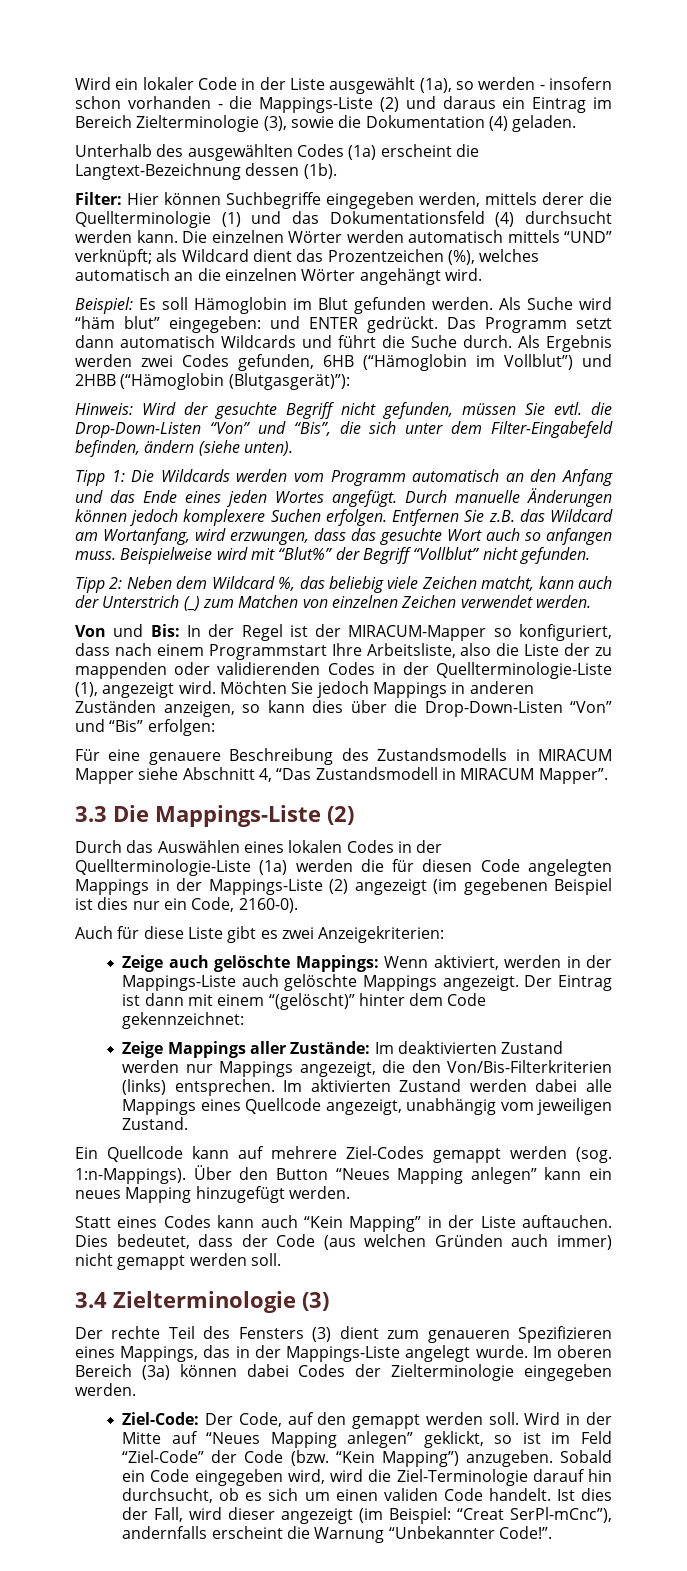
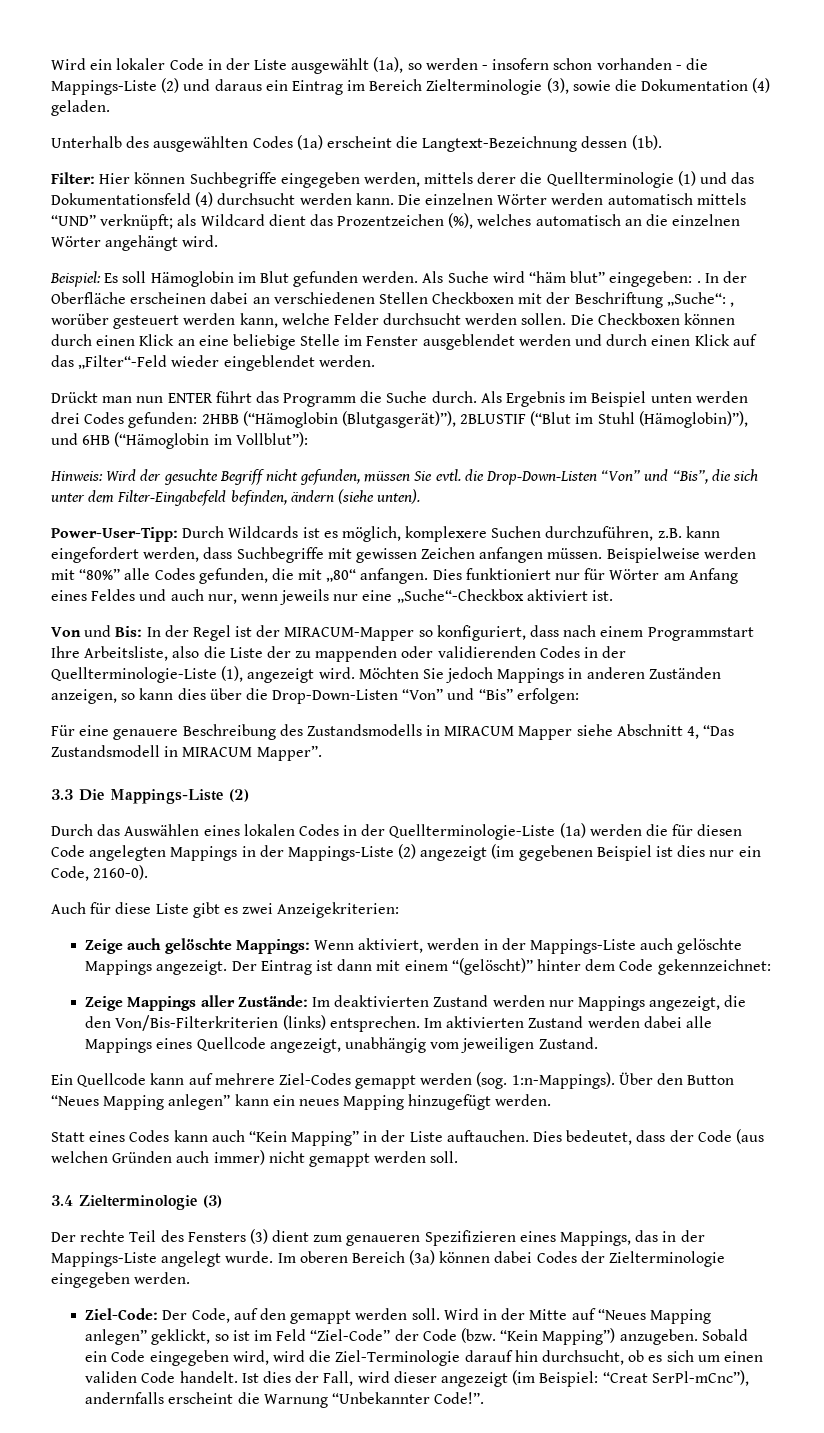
- Als Suche wird “häm blut” eingegeben: und ENTER gedrückt. Das Programm setzt dann automatisch Wildcards und führt die Suche durch.
+ Als Suche wird “häm blut” eingegeben: . In der Oberfläche erscheinen dabei an verschiedenen Stellen Checkboxen mit der Beschriftung „Suche“: , worüber gesteuert werden kann, welche Felder durchsucht werden sollen. Die Checkboxen können durch einen Klick an eine beliebige Stelle im Fenster ausgeblendet werden und durch einen Klick auf das „Filter“-Feld wieder eingeblendet werden.
+ Drückt man nun ENTER führt das Programm die Suche durch.
- Als Ergebnis werden zwei Codes gefunden, 6HB (“Hämoglobin im Vollblut”) und 2HBB (“Hämoglobin (Blutgasgerät)”):
+ Als Ergebnis im Beispiel unten werden drei Codes gefunden: 2HBB (“Hämoglobin (Blutgasgerät)”), 2BLUSTIF (“Blut im Stuhl (Hämoglobin)”), und 6HB (“Hämoglobin im Vollblut”):
- Tipp 1: Die Wildcards werden vom Programm automatisch an den Anfang und das Ende eines jeden Wortes angefügt. Durch manuelle Änderungen können jedoch komplexere Suchen erfolgen. Entfernen Sie z.B. das Wildcard am Wortanfang, wird erzwungen, dass das gesuchte Wort auch so anfangen muss. Beispielweise wird mit “Blut%” der Begriff “Vollblut” nicht gefunden.
- Tipp 2: Neben dem Wildcard %, das beliebig viele Zeichen matcht, kann auch der Unterstrich (_) zum Matchen von einzelnen Zeichen verwendet werden.
+ Power-User-Tipp: Durch Wildcards ist es möglich, komplexere Suchen durchzuführen, z.B. kann eingefordert werden, dass Suchbegriffe mit gewissen Zeichen anfangen müssen. Beispielweise werden mit “80%” alle Codes gefunden, die mit „80“ anfangen. Dies funktioniert nur für Wörter am Anfang eines Feldes und auch nur, wenn jeweils nur eine „Suche“-Checkbox aktiviert ist.

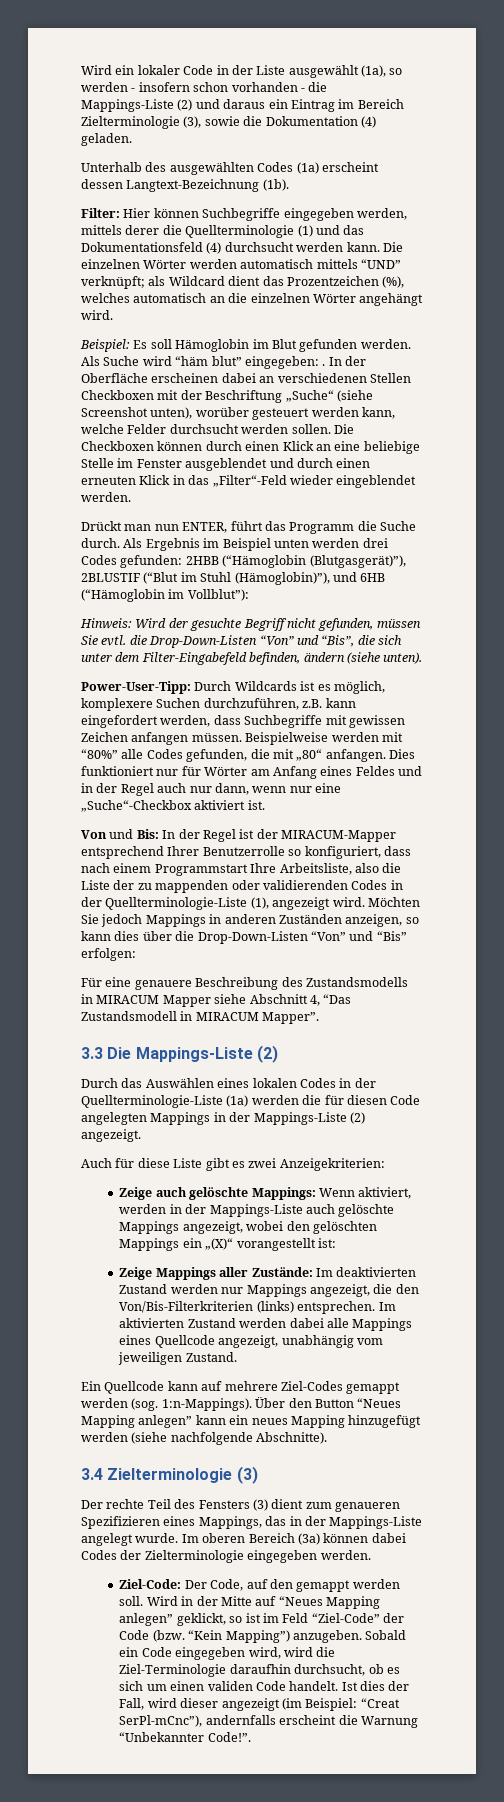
- Unterhalb des ausgewählten Codes (1a) erscheint die Langtext-Bezeichnung dessen (1b).
+ Unterhalb des ausgewählten Codes (1a) erscheint dessen Langtext-Bezeichnung (1b).
- In der Oberfläche erscheinen dabei an verschiedenen Stellen Checkboxen mit der Beschriftung „Suche“: , worüber gesteuert werden kann, welche Felder durchsucht werden sollen.
+ In der Oberfläche erscheinen dabei an verschiedenen Stellen Checkboxen mit der Beschriftung „Suche“ (siehe Screenshot unten), worüber gesteuert werden kann, welche Felder durchsucht werden sollen.
- Die Checkboxen können durch einen Klick an eine beliebige Stelle im Fenster ausgeblendet werden und durch einen Klick auf das „Filter“-Feld wieder eingeblendet werden.
+ Die Checkboxen können durch einen Klick an eine beliebige Stelle im Fenster ausgeblendet und durch einen erneuten Klick in das „Filter“-Feld wieder eingeblendet werden.
- Drückt man nun ENTER führt das Programm die Suche durch.
+ Drückt man nun ENTER, führt das Programm die Suche durch.
- Dies funktioniert nur für Wörter am Anfang eines Feldes und auch nur, wenn jeweils nur eine „Suche“-Checkbox aktiviert ist.
+ Dies funktioniert nur für Wörter am Anfang eines Feldes und in der Regel auch nur dann, wenn nur eine „Suche“-Checkbox aktiviert ist.
- Von und Bis: In der Regel ist der MIRACUM-Mapper so konfiguriert, dass nach einem Programmstart Ihre Arbeitsliste, also die Liste der zu mappenden oder validierenden Codes in der Quellterminologie-Liste (1), angezeigt wird.
+ Von und Bis: In der Regel ist der MIRACUM-Mapper entsprechend Ihrer Benutzerrolle so konfiguriert, dass nach einem Programmstart Ihre Arbeitsliste, also die Liste der zu mappenden oder validierenden Codes in der Quellterminologie-Liste (1), angezeigt wird.
- Durch das Auswählen eines lokalen Codes in der Quellterminologie-Liste (1a) werden die für diesen Code angelegten Mappings in der Mappings-Liste (2) angezeigt (im gegebenen Beispiel ist dies nur ein Code, 2160-0).
+ Durch das Auswählen eines lokalen Codes in der Quellterminologie-Liste (1a) werden die für diesen Code angelegten Mappings in der Mappings-Liste (2) angezeigt.
- Zeige auch gelöschte Mappings: Wenn aktiviert, werden in der Mappings-Liste auch gelöschte Mappings angezeigt. Der Eintrag ist dann mit einem “(gelöscht)” hinter dem Code gekennzeichnet:
+ Zeige auch gelöschte Mappings: Wenn aktiviert, werden in der Mappings-Liste auch gelöschte Mappings angezeigt, wobei den gelöschten Mappings ein „(X)“ vorangestellt ist:
- Über den Button “Neues Mapping anlegen” kann ein neues Mapping hinzugefügt werden.
- Statt eines Codes kann auch “Kein Mapping” in der Liste auftauchen. Dies bedeutet, dass der Code (aus welchen Gründen auch immer) nicht gemappt werden soll.
+ Über den Button “Neues Mapping anlegen” kann ein neues Mapping hinzugefügt werden (siehe nachfolgende Abschnitte).
- Sobald ein Code eingegeben wird, wird die Ziel-Terminologie darauf hin durchsucht, ob es sich um einen validen Code handelt.
+ Sobald ein Code eingegeben wird, wird die Ziel-Terminologie daraufhin durchsucht, ob es sich um einen validen Code handelt.

